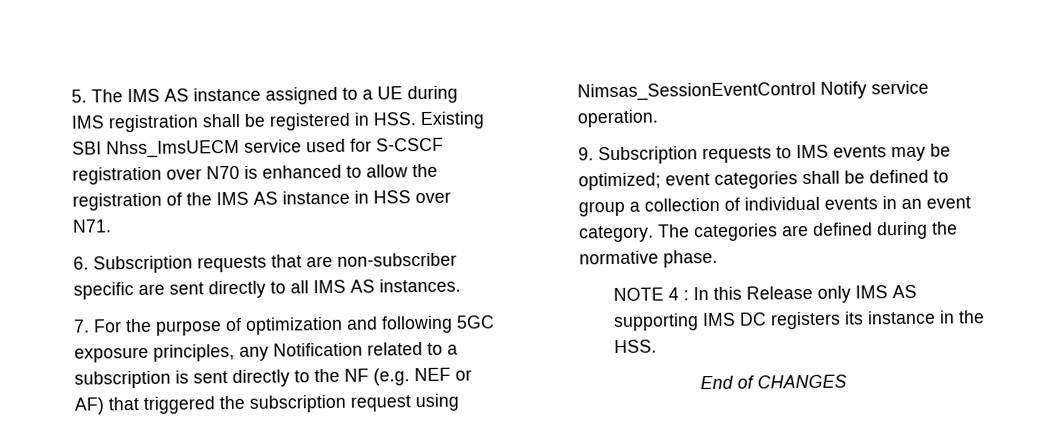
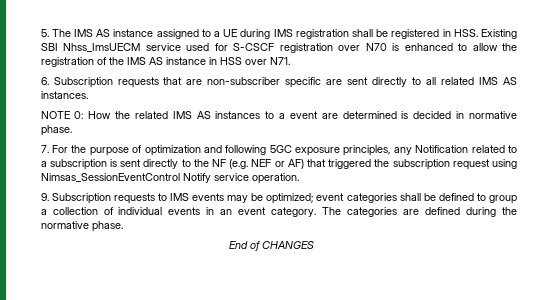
- 6. Subscription requests that are non-subscriber specific are sent directly to all IMS AS instances.
+ 6. Subscription requests that are non-subscriber specific are sent directly to all related IMS AS instances.
+ NOTE 0: How the related IMS AS instances to a event are determined is decided in normative phase.
- NOTE 4 : In this Release only IMS AS supporting IMS DC registers its instance in the HSS.

